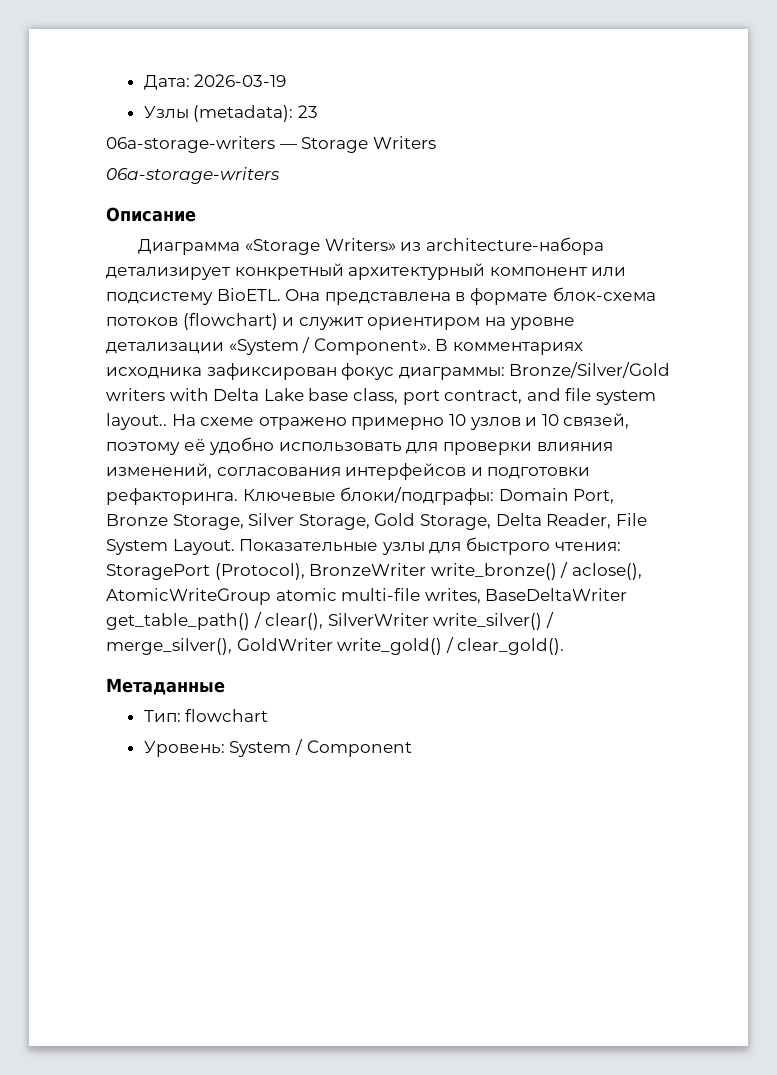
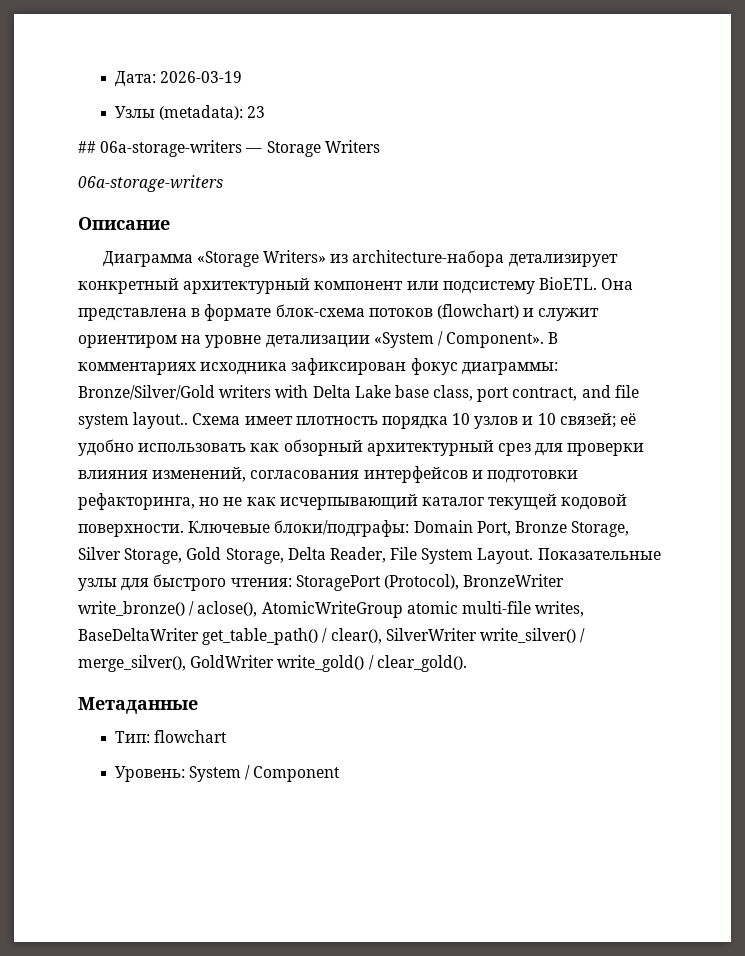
- 06a-storage-writers — Storage Writers
+ ## 06a-storage-writers — Storage Writers
- На схеме отражено примерно 10 узлов и 10 связей, поэтому её удобно использовать для проверки влияния изменений, согласования интерфейсов и подготовки рефакторинга.
+ Схема имеет плотность порядка 10 узлов и 10 связей; её удобно использовать как обзорный архитектурный срез для проверки влияния изменений, согласования интерфейсов и подготовки рефакторинга, но не как исчерпывающий каталог текущей кодовой поверхности.

